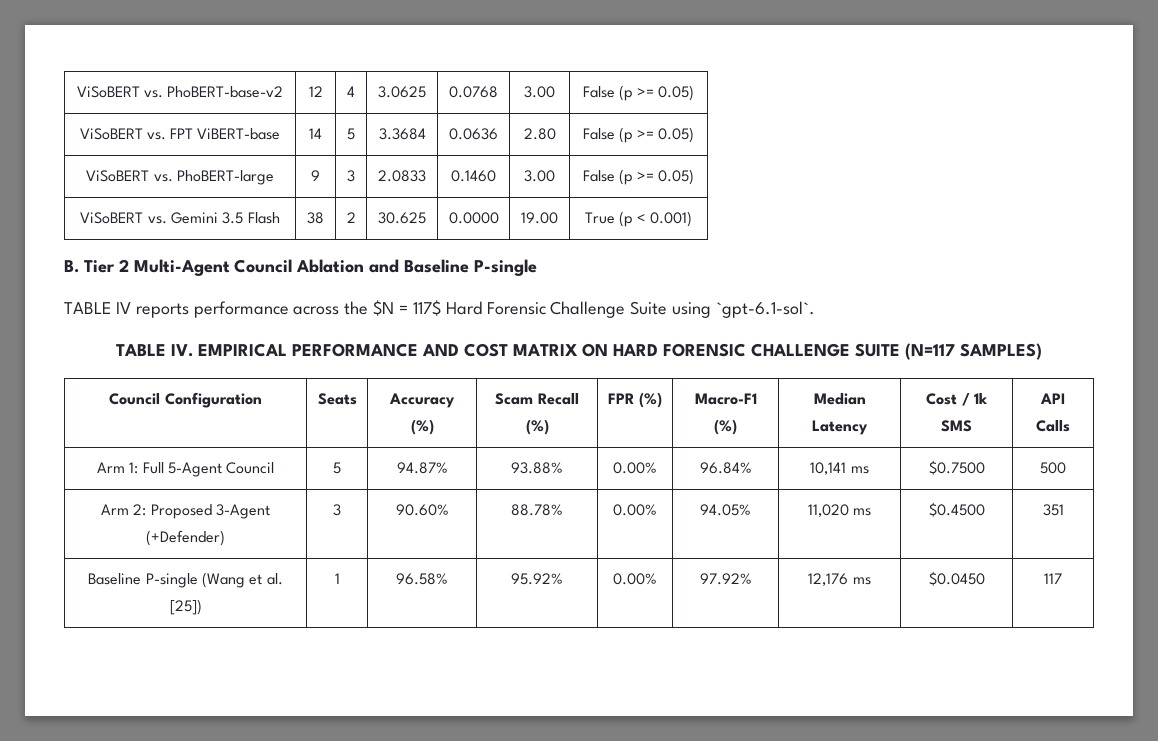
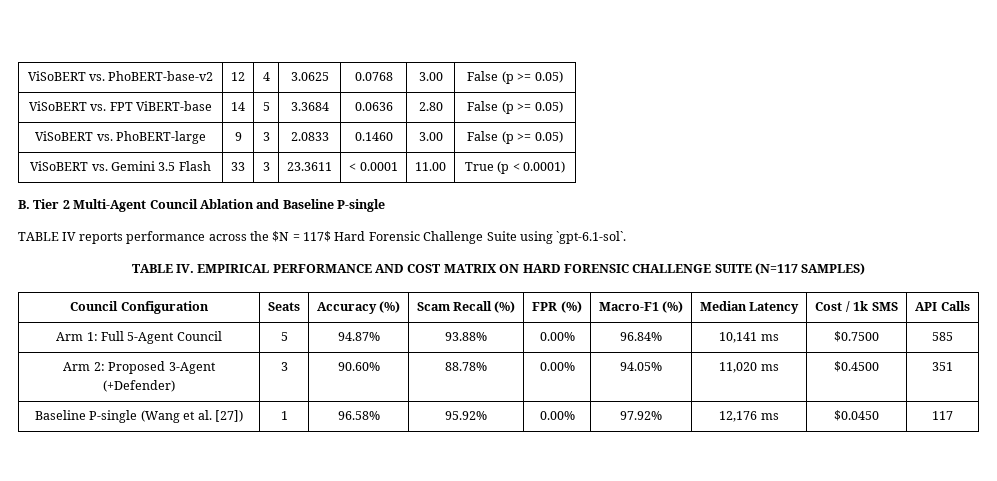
- ViSoBERT vs. Gemini 3.5 Flash | 38 | 2 | 30.625 | 0.0000 | 19.00 | True (p < 0.001)
+ ViSoBERT vs. Gemini 3.5 Flash | 33 | 3 | 23.3611 | < 0.0001 | 11.00 | True (p < 0.0001)
- Arm 1: Full 5-Agent Council | 5 | 94.87% | 93.88% | 0.00% | 96.84% | 10,141 ms | $0.7500 | 500
+ Arm 1: Full 5-Agent Council | 5 | 94.87% | 93.88% | 0.00% | 96.84% | 10,141 ms | $0.7500 | 585
- Baseline P-single (Wang et al. [25]) | 1 | 96.58% | 95.92% | 0.00% | 97.92% | 12,176 ms | $0.0450 | 117
+ Baseline P-single (Wang et al. [27]) | 1 | 96.58% | 95.92% | 0.00% | 97.92% | 12,176 ms | $0.0450 | 117

